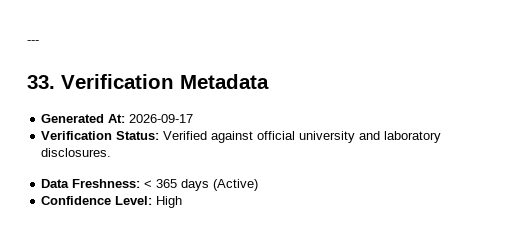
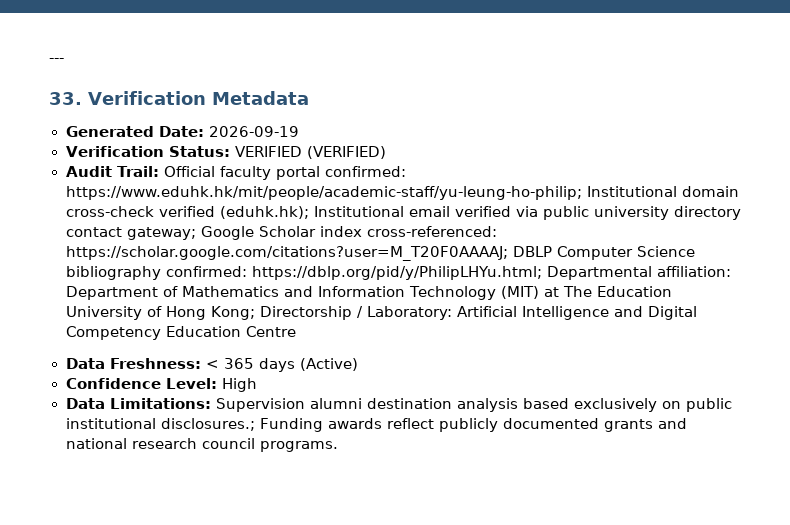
- Generated At: 2026-09-17
+ Generated Date: 2026-09-19
- Verification Status: Verified against official university and laboratory disclosures.
+ Verification Status: VERIFIED (VERIFIED)
+ Audit Trail: Official faculty portal confirmed: https://www.eduhk.hk/mit/people/academic-staff/yu-leung-ho-philip; Institutional domain cross-check verified (eduhk.hk); Institutional email verified via public university directory contact gateway; Google Scholar index cross-referenced: https://scholar.google.com/citations?user=M_T20F0AAAAJ; DBLP Computer Science bibliography confirmed: https://dblp.org/pid/y/PhilipLHYu.html; Departmental affiliation: Department of Mathematics and Information Technology (MIT) at The Education University of Hong Kong; Directorship / Laboratory: Artificial Intelligence and Digital Competency Education Centre
+ Data Limitations: Supervision alumni destination analysis based exclusively on public institutional disclosures.; Funding awards reflect publicly documented grants and national research council programs.

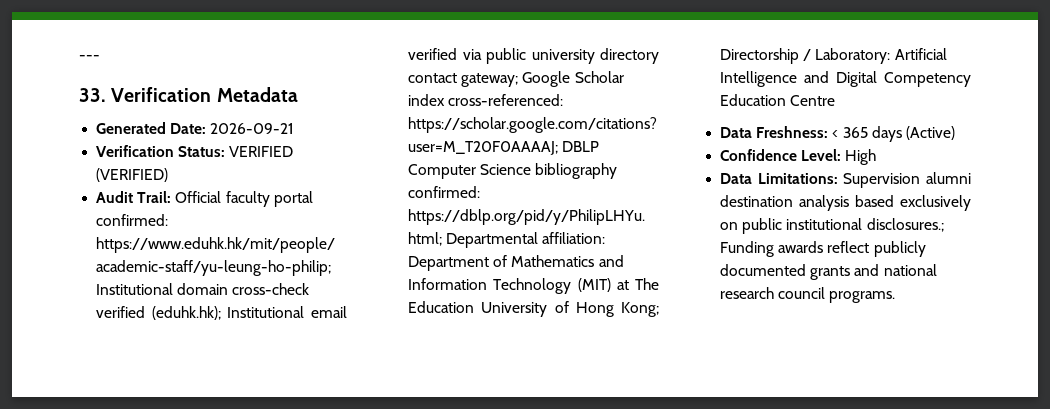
- Generated Date: 2026-09-19
+ Generated Date: 2026-09-21

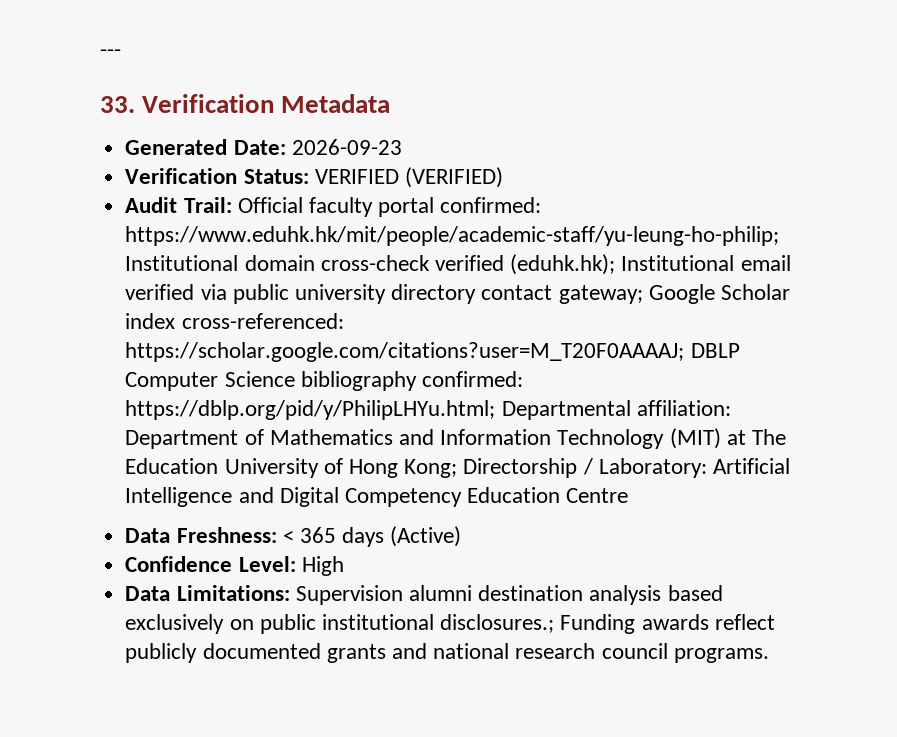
- Generated Date: 2026-09-21
+ Generated Date: 2026-09-23

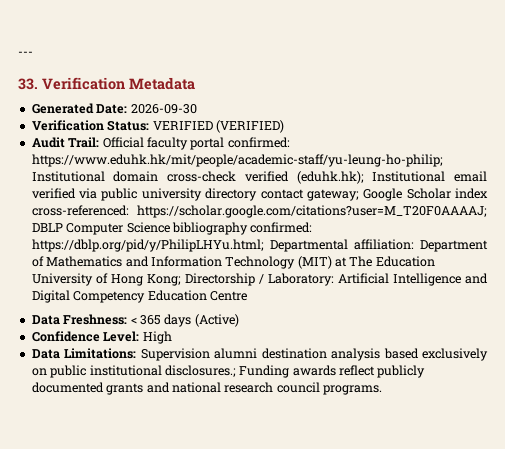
- Generated Date: 2026-09-23
+ Generated Date: 2026-09-30

